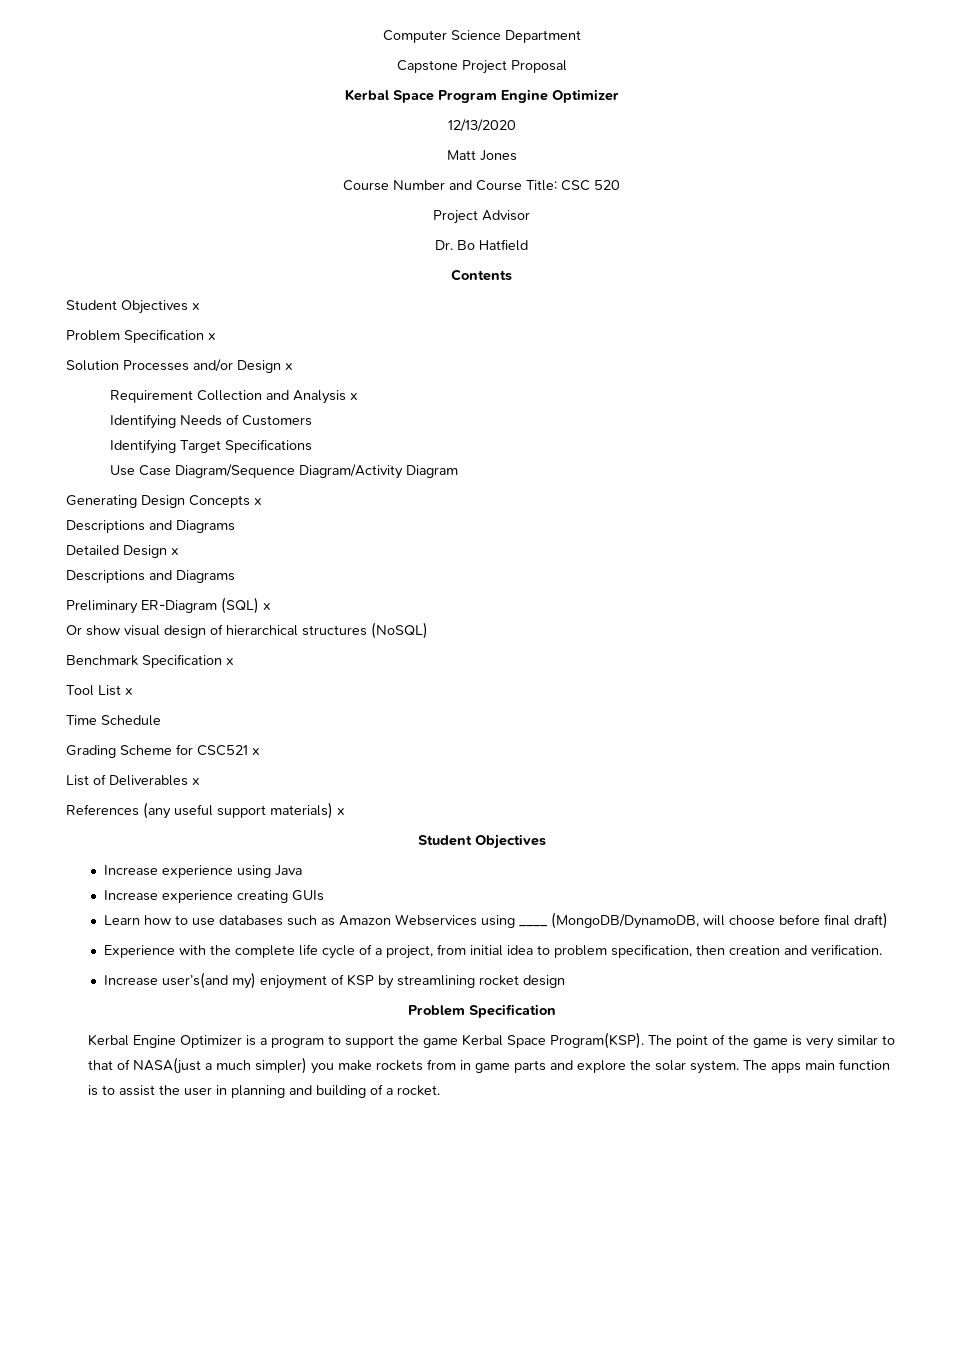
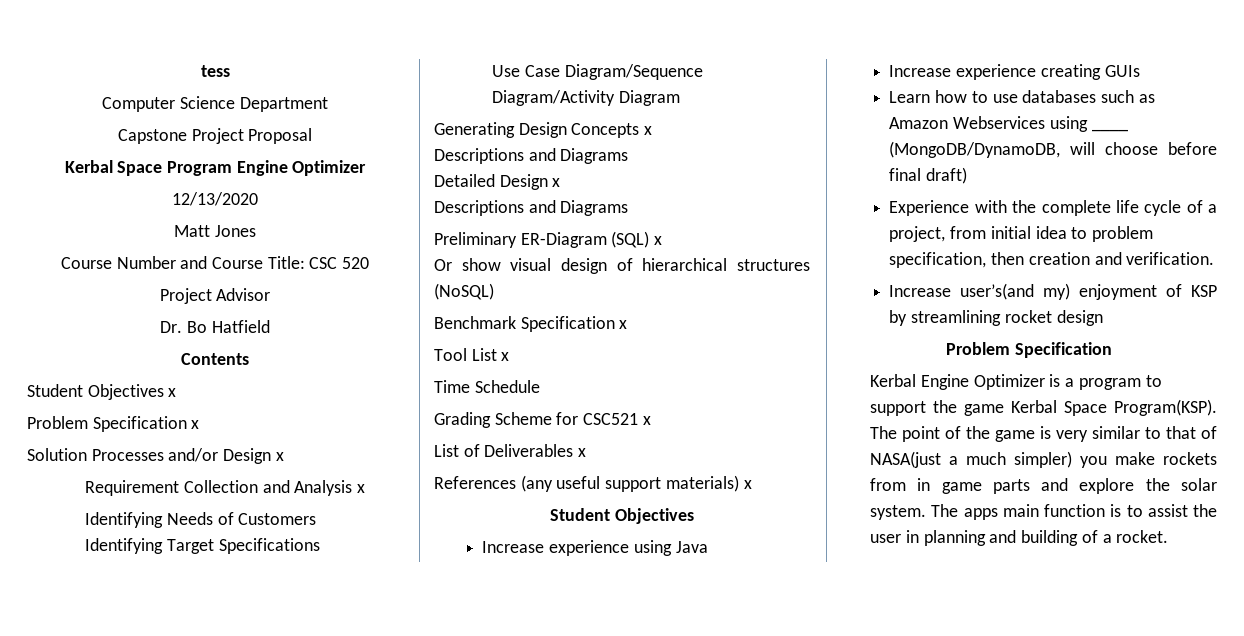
+ tess

